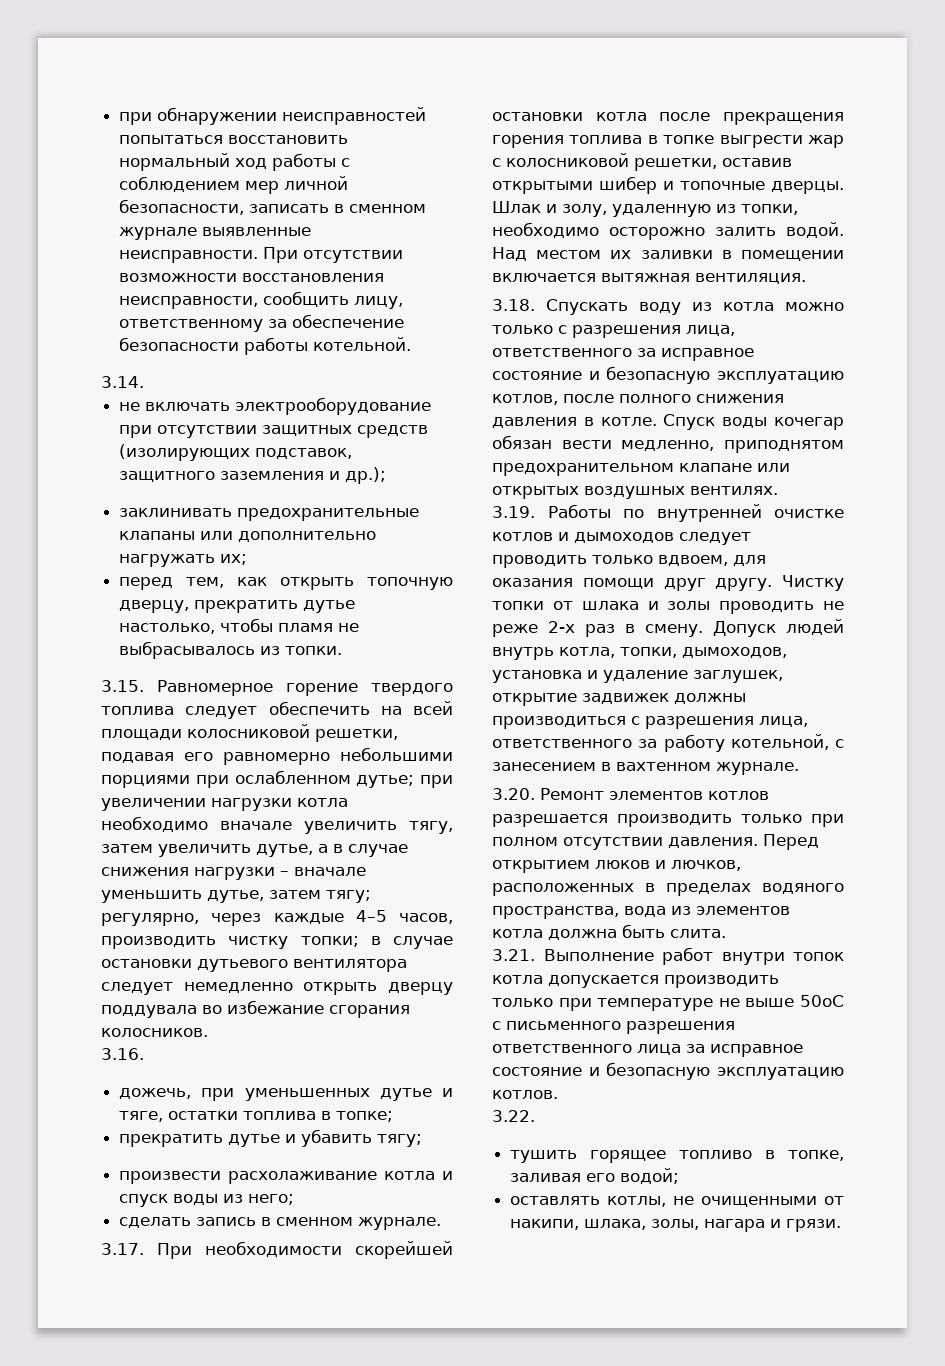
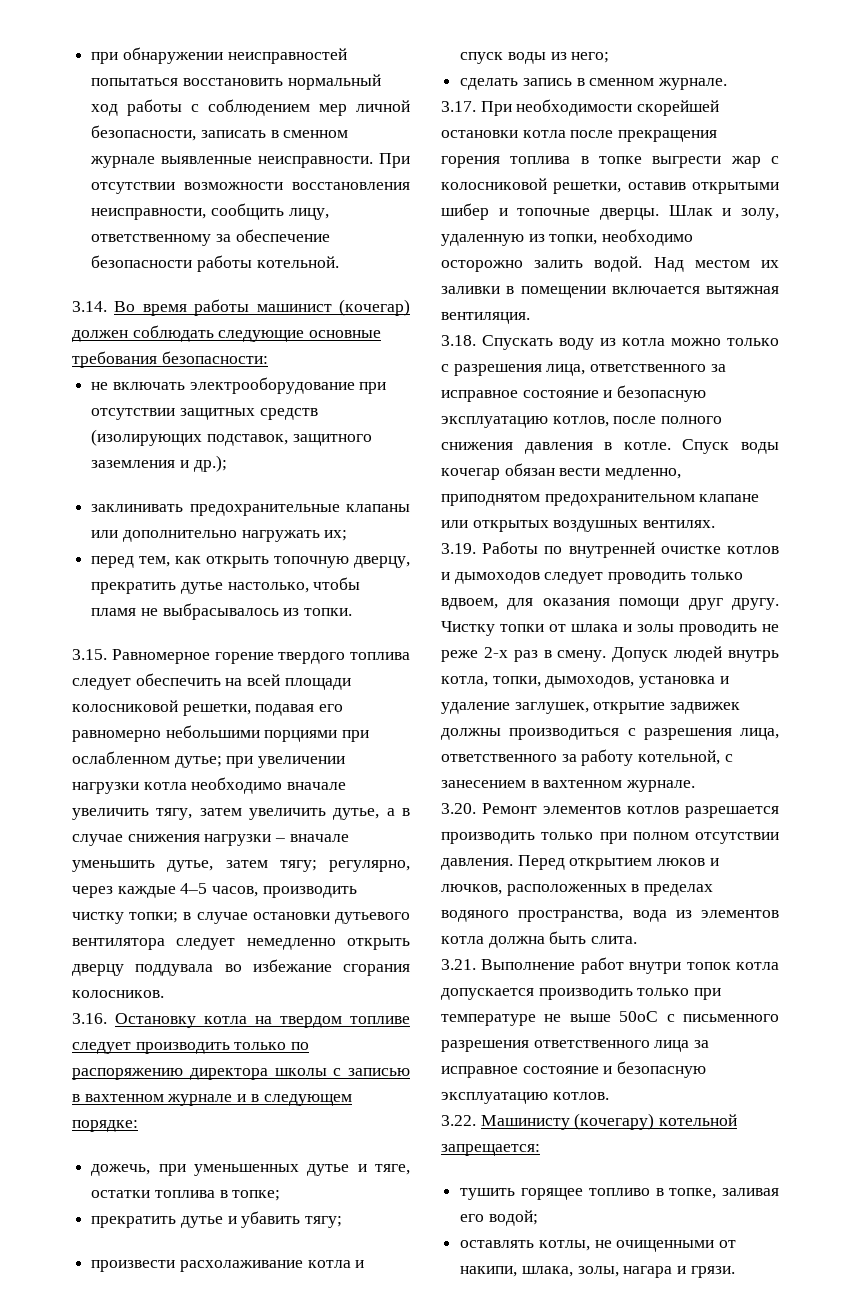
- 3.14.
+ 3.14. Во время работы машинист (кочегар) должен соблюдать следующие основные требования безопасности:
- 3.16.
+ 3.16. Остановку котла на твердом топливе следует производить только по распоряжению директора школы с записью в вахтенном журнале и в следующем порядке:
- 3.22.
+ 3.22. Машинисту (кочегару) котельной запрещается:

